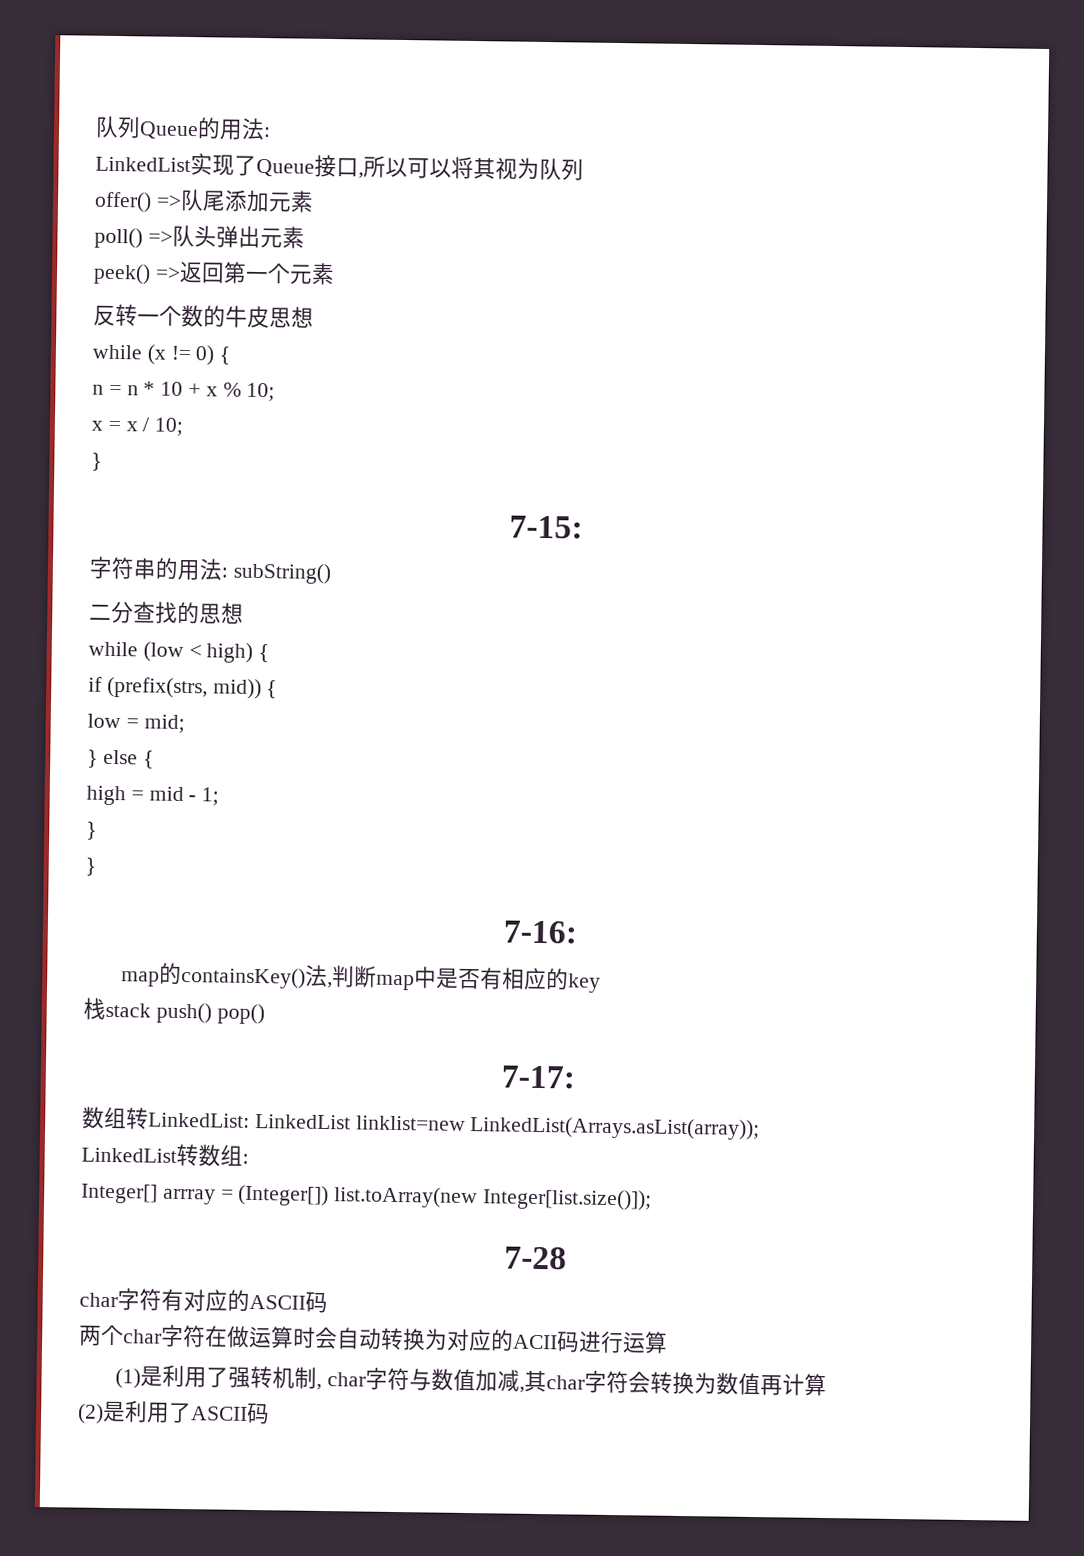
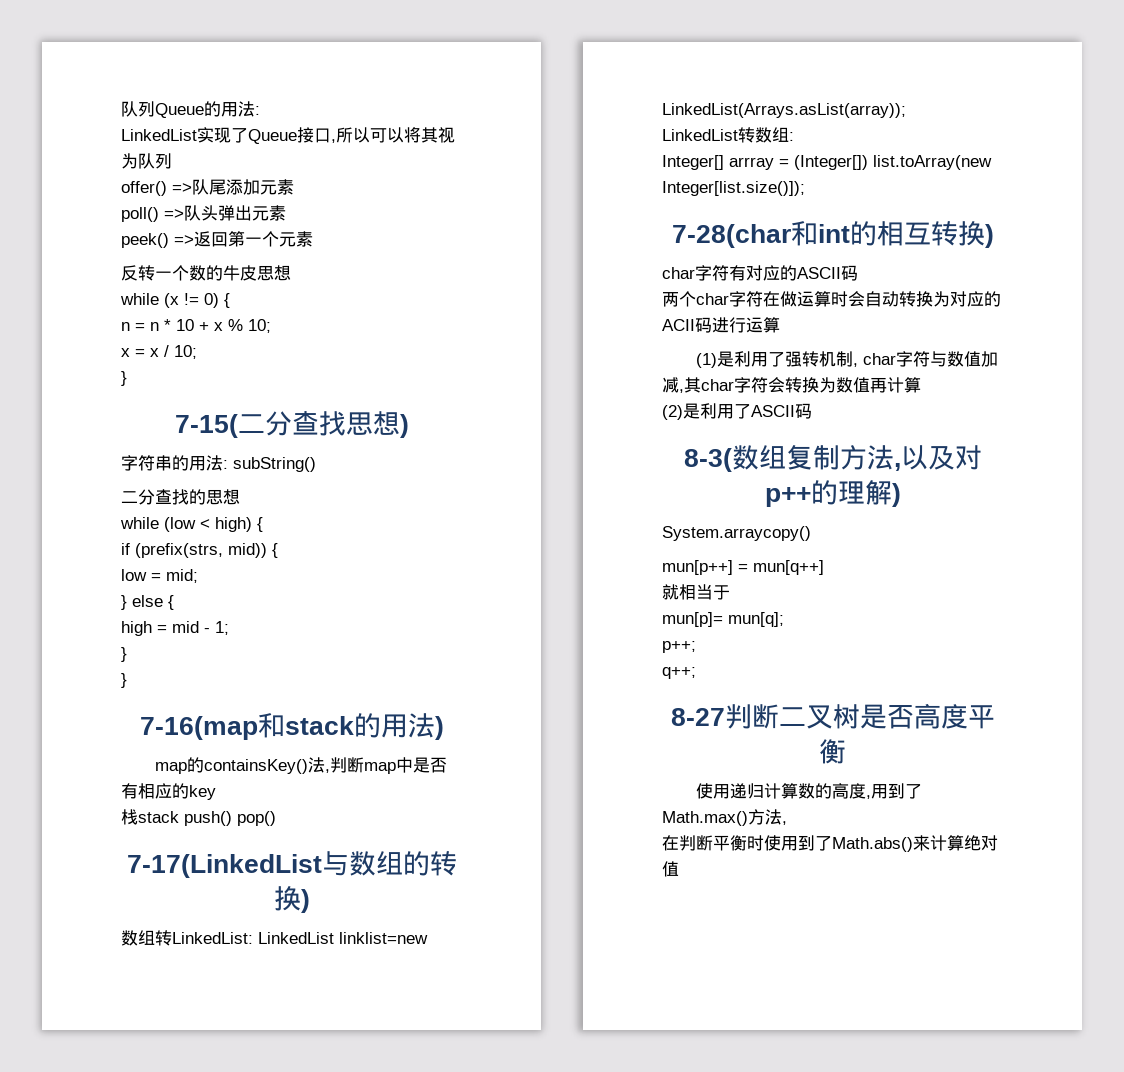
- 7-15:
+ 7-15(二分查找思想)
- 7-16:
+ 7-16(map和stack的用法)
- 7-17:
+ 7-17(LinkedList与数组的转换)
- 7-28
+ 7-28(char和int的相互转换)
+ 8-3(数组复制方法,以及对p++的理解)
+ System.arraycopy()
+ mun[p++] = mun[q++]
+ 就相当于
+ mun[p]= mun[q];
+ p++;
+ q++;
+ 8-27判断二叉树是否高度平衡
+ 使用递归计算数的高度,用到了Math.max()方法,
+ 在判断平衡时使用到了Math.abs()来计算绝对值

